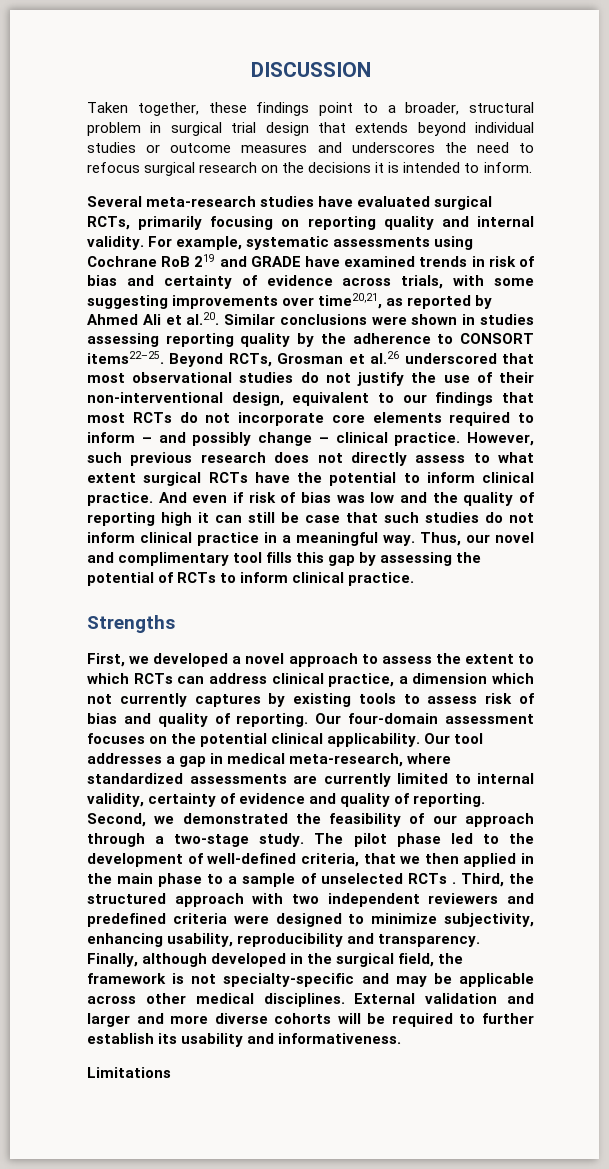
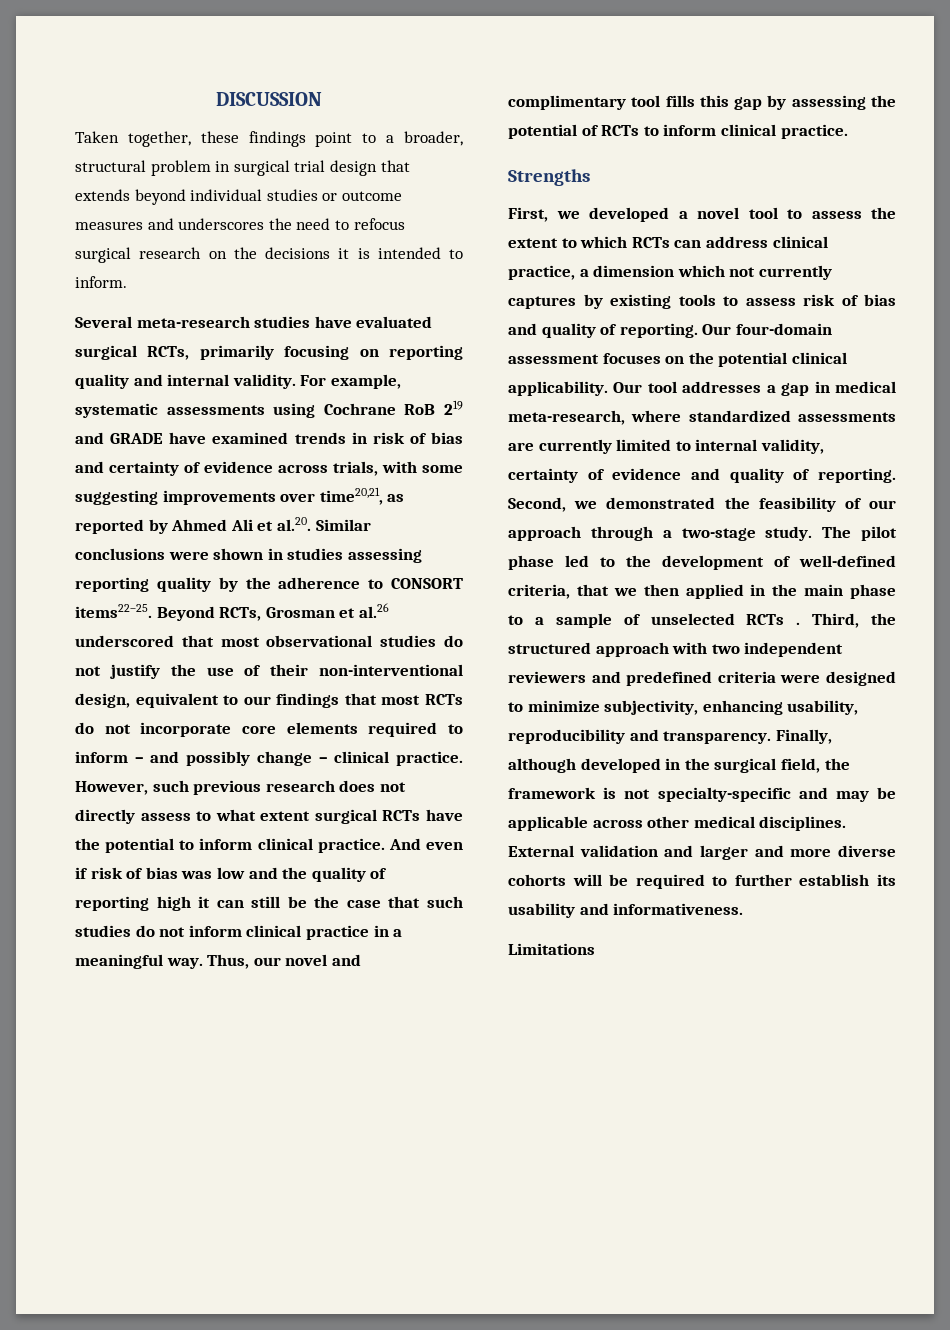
- And even if risk of bias was low and the quality of reporting high it can still be case that such studies do not inform clinical practice in a meaningful way.
+ And even if risk of bias was low and the quality of reporting high it can still be the case that such studies do not inform clinical practice in a meaningful way.
- First, we developed a novel approach to assess the extent to which RCTs can address clinical practice, a dimension which not currently captures by existing tools to assess risk of bias and quality of reporting.
+ First, we developed a novel tool to assess the extent to which RCTs can address clinical practice, a dimension which not currently captures by existing tools to assess risk of bias and quality of reporting.

